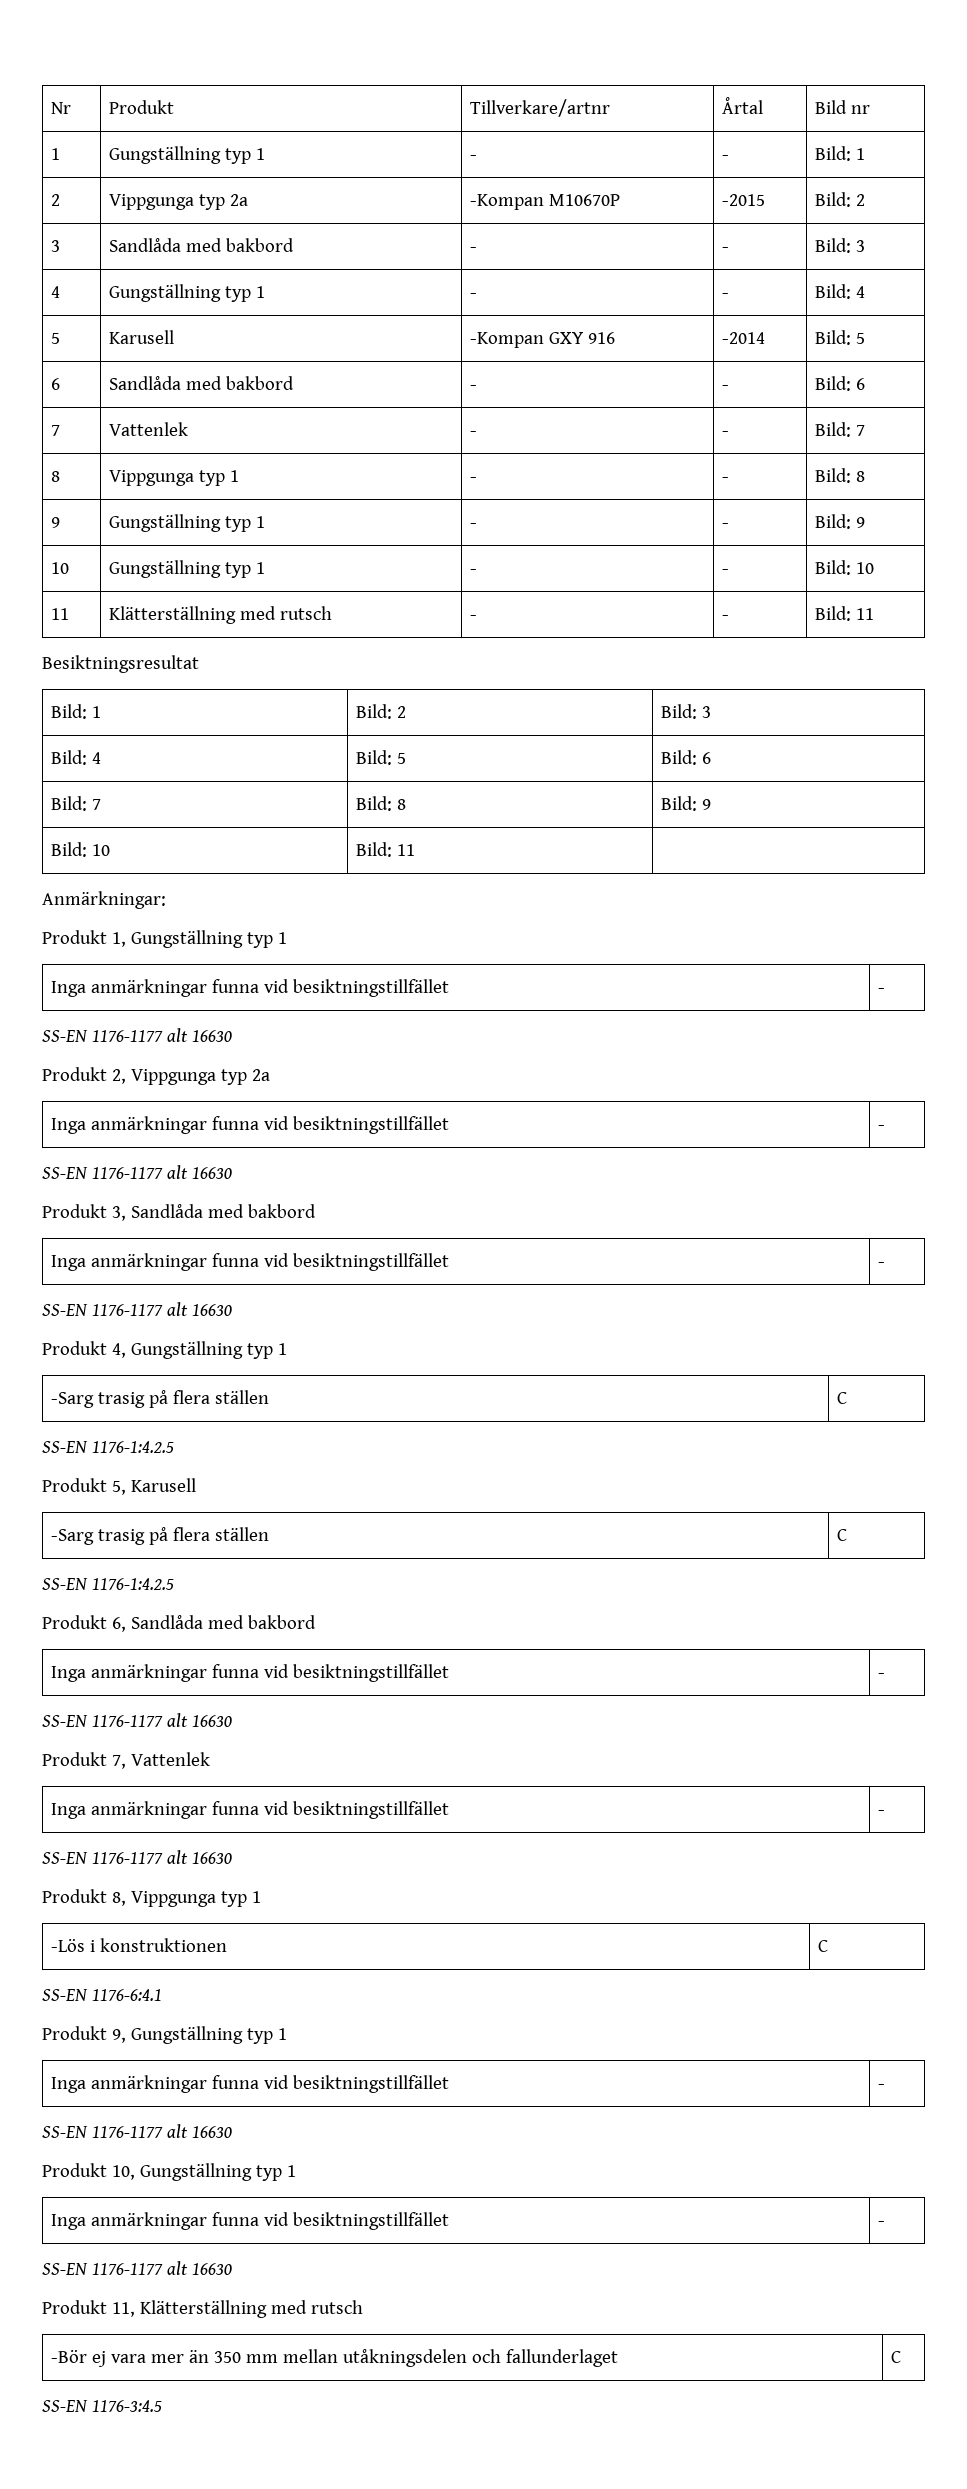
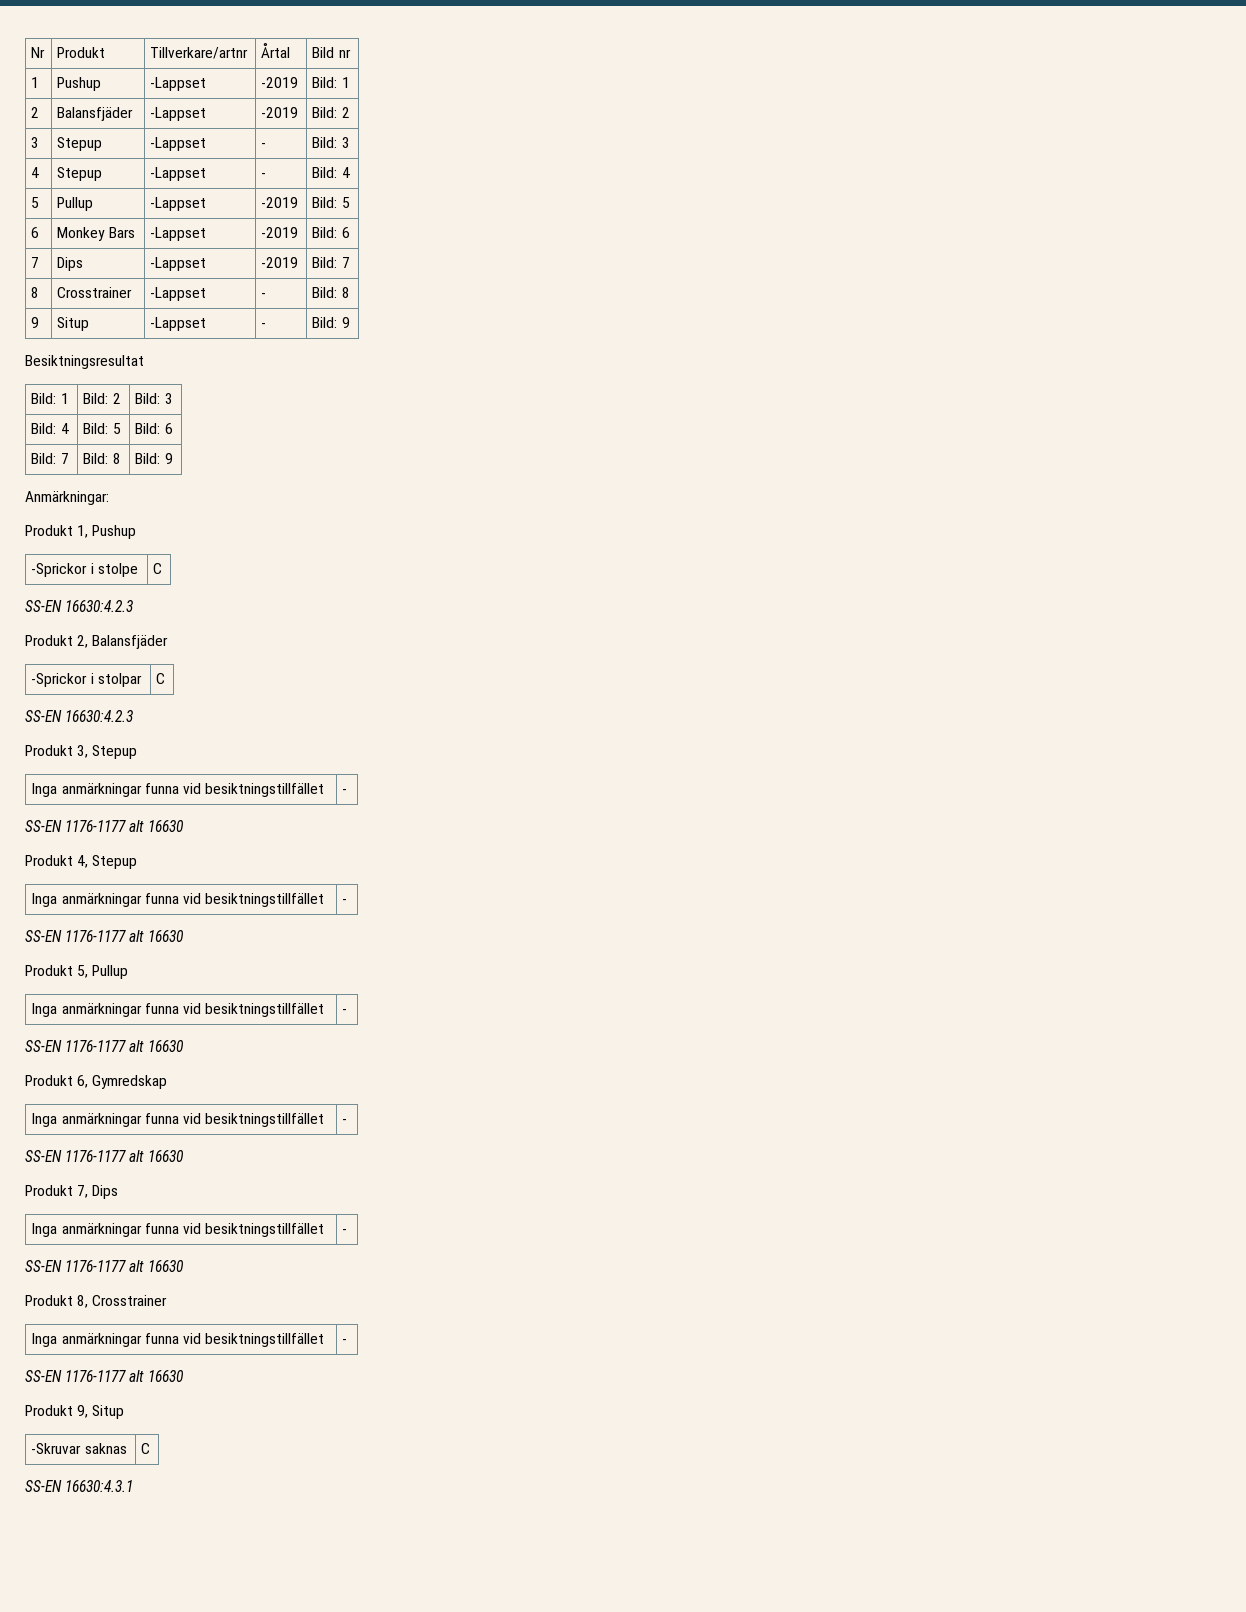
- 1 | Gungställning typ 1 | - | - | Bild: 1
- 2 | Vippgunga typ 2a | -Kompan M10670P | -2015 | Bild: 2
+ 1 | Pushup | -Lappset | -2019 | Bild: 1
+ 2 | Balansfjäder | -Lappset | -2019 | Bild: 2
- 3 | Sandlåda med bakbord | - | - | Bild: 3
+ 3 | Stepup | -Lappset | - | Bild: 3
- 4 | Gungställning typ 1 | - | - | Bild: 4
+ 4 | Stepup | -Lappset | - | Bild: 4
- 5 | Karusell | -Kompan GXY 916 | -2014 | Bild: 5
- 6 | Sandlåda med bakbord | - | - | Bild: 6
+ 5 | Pullup | -Lappset | -2019 | Bild: 5
+ 6 | Monkey Bars | -Lappset | -2019 | Bild: 6
- 7 | Vattenlek | - | - | Bild: 7
+ 7 | Dips | -Lappset | -2019 | Bild: 7
- 8 | Vippgunga typ 1 | - | - | Bild: 8
+ 8 | Crosstrainer | -Lappset | - | Bild: 8
- 9 | Gungställning typ 1 | - | - | Bild: 9
+ 9 | Situp | -Lappset | - | Bild: 9
- 10 | Gungställning typ 1 | - | - | Bild: 10
- 11 | Klätterställning med rutsch | - | - | Bild: 11
- Bild: 10 | Bild: 11 |
- Produkt 1, Gungställning typ 1
- Inga anmärkningar funna vid besiktningstillfället | -
- SS-EN 1176-1177 alt 16630
- Produkt 2, Vippgunga typ 2a
- Inga anmärkningar funna vid besiktningstillfället | -
- SS-EN 1176-1177 alt 16630
+ Produkt 1, Pushup
+ -Sprickor i stolpe | C
+ SS-EN 16630:4.2.3
+ Produkt 2, Balansfjäder
+ -Sprickor i stolpar | C
+ SS-EN 16630:4.2.3
- Produkt 3, Sandlåda med bakbord
+ Produkt 3, Stepup
- Produkt 4, Gungställning typ 1
- -Sarg trasig på flera ställen | C
- SS-EN 1176-1:4.2.5
- Produkt 5, Karusell
- -Sarg trasig på flera ställen | C
- SS-EN 1176-1:4.2.5
+ Produkt 4, Stepup
+ Inga anmärkningar funna vid besiktningstillfället | -
+ SS-EN 1176-1177 alt 16630
+ Produkt 5, Pullup
+ Inga anmärkningar funna vid besiktningstillfället | -
+ SS-EN 1176-1177 alt 16630
- Produkt 6, Sandlåda med bakbord
+ Produkt 6, Gymredskap
- Produkt 7, Vattenlek
+ Produkt 7, Dips
- Produkt 8, Vippgunga typ 1
- -Lös i konstruktionen | C
- SS-EN 1176-6:4.1
- Produkt 9, Gungställning typ 1
+ Produkt 8, Crosstrainer
- Produkt 10, Gungställning typ 1
- Inga anmärkningar funna vid besiktningstillfället | -
- SS-EN 1176-1177 alt 16630
- Produkt 11, Klätterställning med rutsch
- -Bör ej vara mer än 350 mm mellan utåkningsdelen och fallunderlaget | C
- SS-EN 1176-3:4.5
+ Produkt 9, Situp
+ -Skruvar saknas | C
+ SS-EN 16630:4.3.1

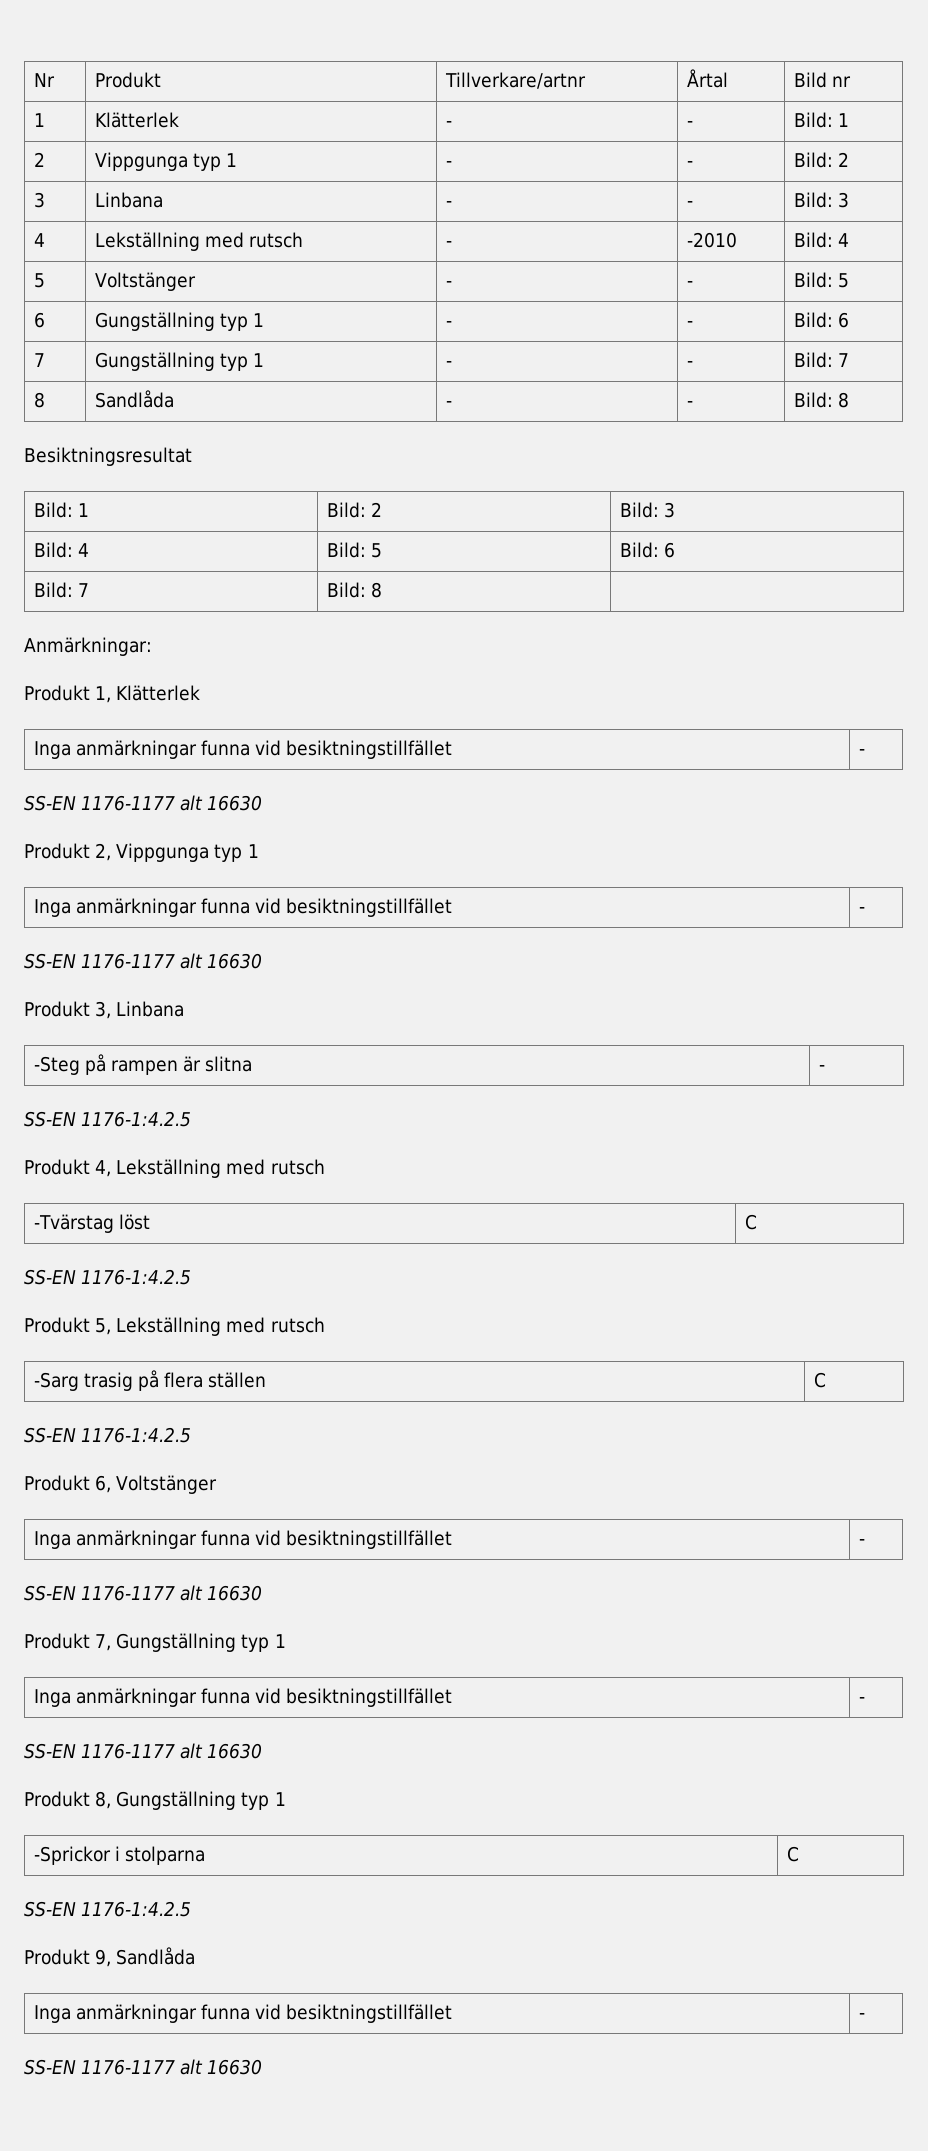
- 1 | Pushup | -Lappset | -2019 | Bild: 1
+ 1 | Klätterlek | - | - | Bild: 1
- 2 | Balansfjäder | -Lappset | -2019 | Bild: 2
+ 2 | Vippgunga typ 1 | - | - | Bild: 2
- 3 | Stepup | -Lappset | - | Bild: 3
+ 3 | Linbana | - | - | Bild: 3
- 4 | Stepup | -Lappset | - | Bild: 4
+ 4 | Lekställning med rutsch | - | -2010 | Bild: 4
- 5 | Pullup | -Lappset | -2019 | Bild: 5
+ 5 | Voltstänger | - | - | Bild: 5
- 6 | Monkey Bars | -Lappset | -2019 | Bild: 6
- 7 | Dips | -Lappset | -2019 | Bild: 7
+ 6 | Gungställning typ 1 | - | - | Bild: 6
+ 7 | Gungställning typ 1 | - | - | Bild: 7
- 8 | Crosstrainer | -Lappset | - | Bild: 8
+ 8 | Sandlåda | - | - | Bild: 8
- 9 | Situp | -Lappset | - | Bild: 9
- Bild: 7 | Bild: 8 | Bild: 9
+ Bild: 7 | Bild: 8 |
- Produkt 1, Pushup
- -Sprickor i stolpe | C
- SS-EN 16630:4.2.3
- Produkt 2, Balansfjäder
- -Sprickor i stolpar | C
- SS-EN 16630:4.2.3
- Produkt 3, Stepup
+ Produkt 1, Klätterlek
- Produkt 4, Stepup
+ Produkt 2, Vippgunga typ 1
- Produkt 5, Pullup
- Inga anmärkningar funna vid besiktningstillfället | -
- SS-EN 1176-1177 alt 16630
+ Produkt 3, Linbana
+ -Steg på rampen är slitna | -
+ SS-EN 1176-1:4.2.5
+ Produkt 4, Lekställning med rutsch
+ -Tvärstag löst | C
+ SS-EN 1176-1:4.2.5
+ Produkt 5, Lekställning med rutsch
+ -Sarg trasig på flera ställen | C
+ SS-EN 1176-1:4.2.5
- Produkt 6, Gymredskap
+ Produkt 6, Voltstänger
- Produkt 7, Dips
+ Produkt 7, Gungställning typ 1
- Produkt 8, Crosstrainer
+ Produkt 8, Gungställning typ 1
+ -Sprickor i stolparna | C
+ SS-EN 1176-1:4.2.5
+ Produkt 9, Sandlåda
- Produkt 9, Situp
- -Skruvar saknas | C
- SS-EN 16630:4.3.1

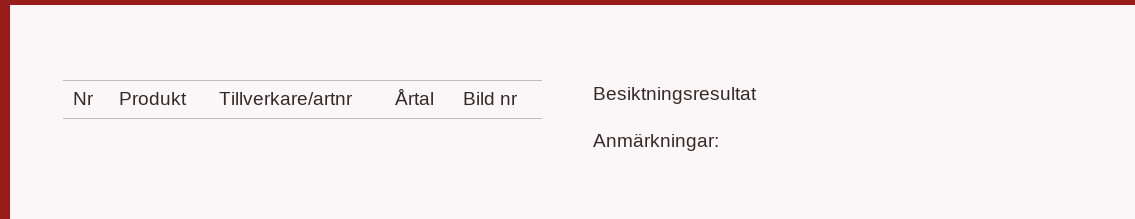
- 1 | Klätterlek | - | - | Bild: 1
- 2 | Vippgunga typ 1 | - | - | Bild: 2
- 3 | Linbana | - | - | Bild: 3
- 4 | Lekställning med rutsch | - | -2010 | Bild: 4
- 5 | Voltstänger | - | - | Bild: 5
- 6 | Gungställning typ 1 | - | - | Bild: 6
- 7 | Gungställning typ 1 | - | - | Bild: 7
- 8 | Sandlåda | - | - | Bild: 8
  Besiktningsresultat
- Bild: 1 | Bild: 2 | Bild: 3
- Bild: 4 | Bild: 5 | Bild: 6
- Bild: 7 | Bild: 8 |
  Anmärkningar:
- Produkt 1, Klätterlek
- Inga anmärkningar funna vid besiktningstillfället | -
- SS-EN 1176-1177 alt 16630
- Produkt 2, Vippgunga typ 1
- Inga anmärkningar funna vid besiktningstillfället | -
- SS-EN 1176-1177 alt 16630
- Produkt 3, Linbana
- -Steg på rampen är slitna | -
- SS-EN 1176-1:4.2.5
- Produkt 4, Lekställning med rutsch
- -Tvärstag löst | C
- SS-EN 1176-1:4.2.5
- Produkt 5, Lekställning med rutsch
- -Sarg trasig på flera ställen | C
- SS-EN 1176-1:4.2.5
- Produkt 6, Voltstänger
- Inga anmärkningar funna vid besiktningstillfället | -
- SS-EN 1176-1177 alt 16630
- Produkt 7, Gungställning typ 1
- Inga anmärkningar funna vid besiktningstillfället | -
- SS-EN 1176-1177 alt 16630
- Produkt 8, Gungställning typ 1
- -Sprickor i stolparna | C
- SS-EN 1176-1:4.2.5
- Produkt 9, Sandlåda
- Inga anmärkningar funna vid besiktningstillfället | -
- SS-EN 1176-1177 alt 16630

